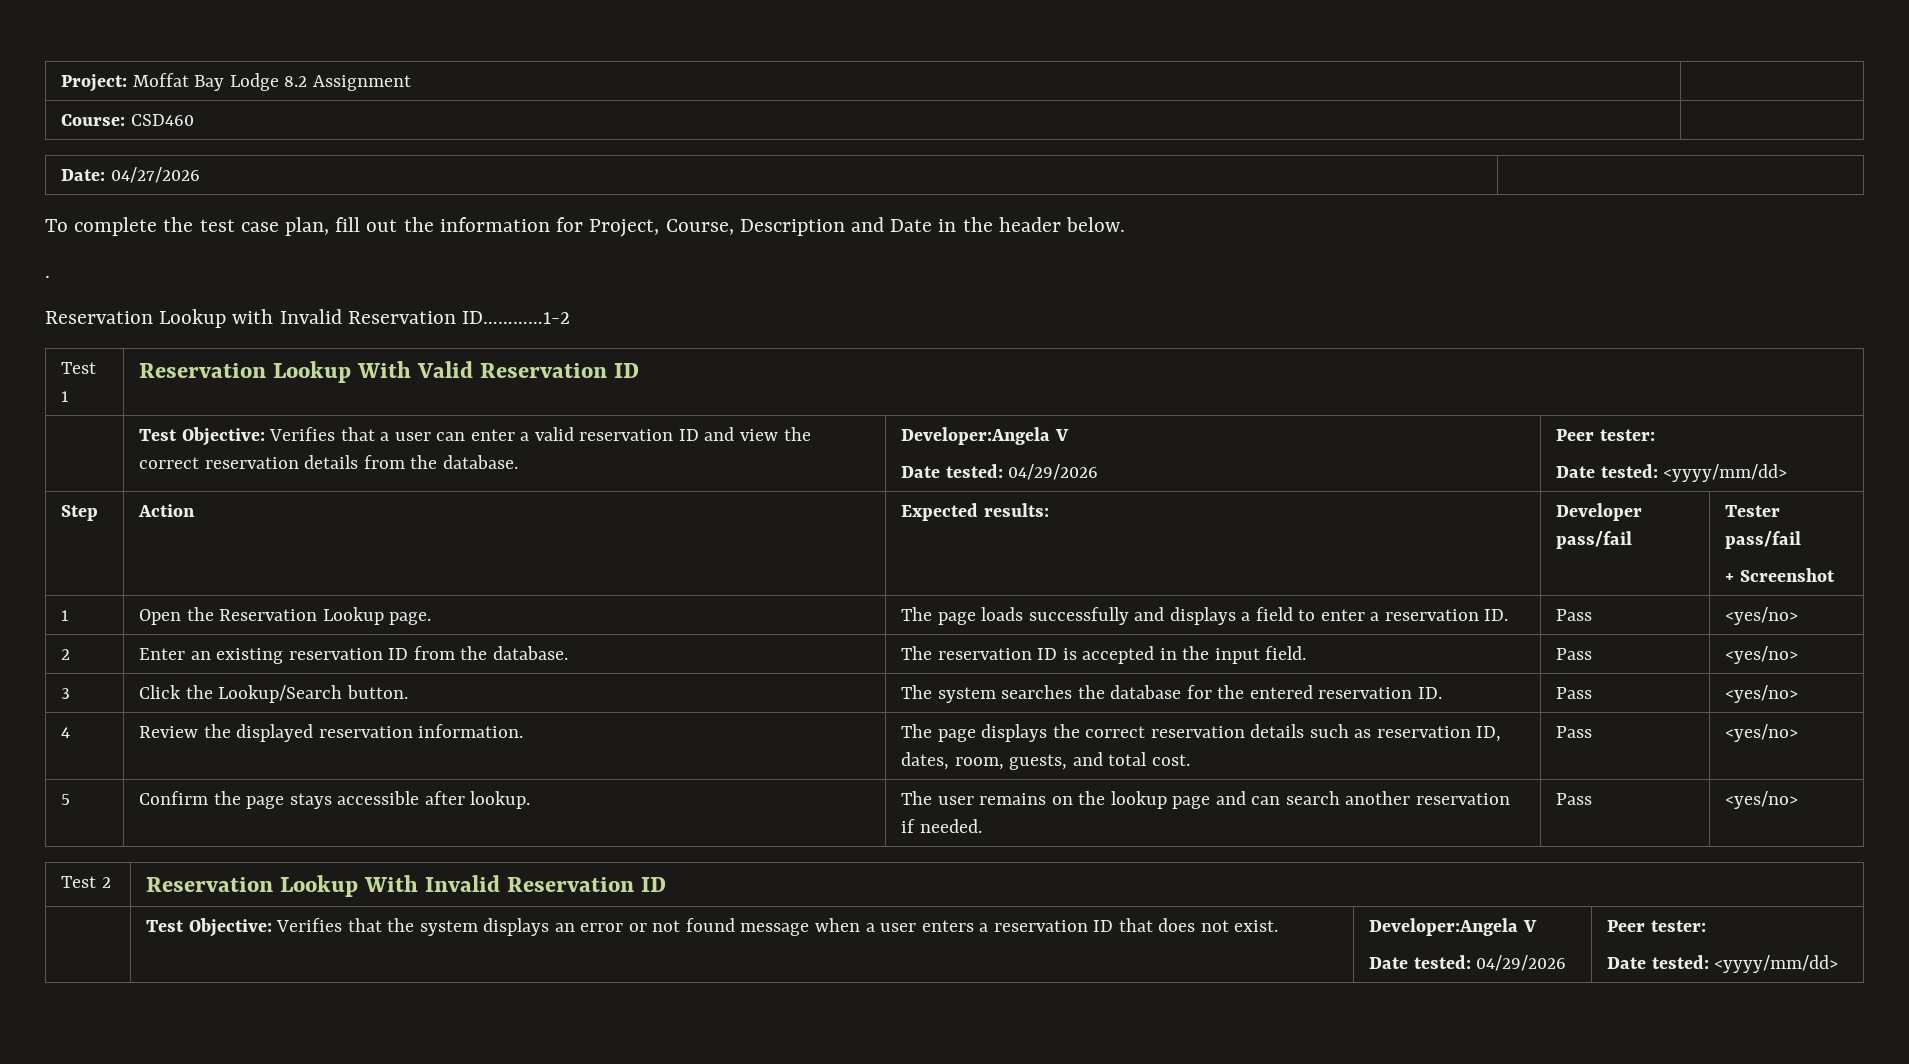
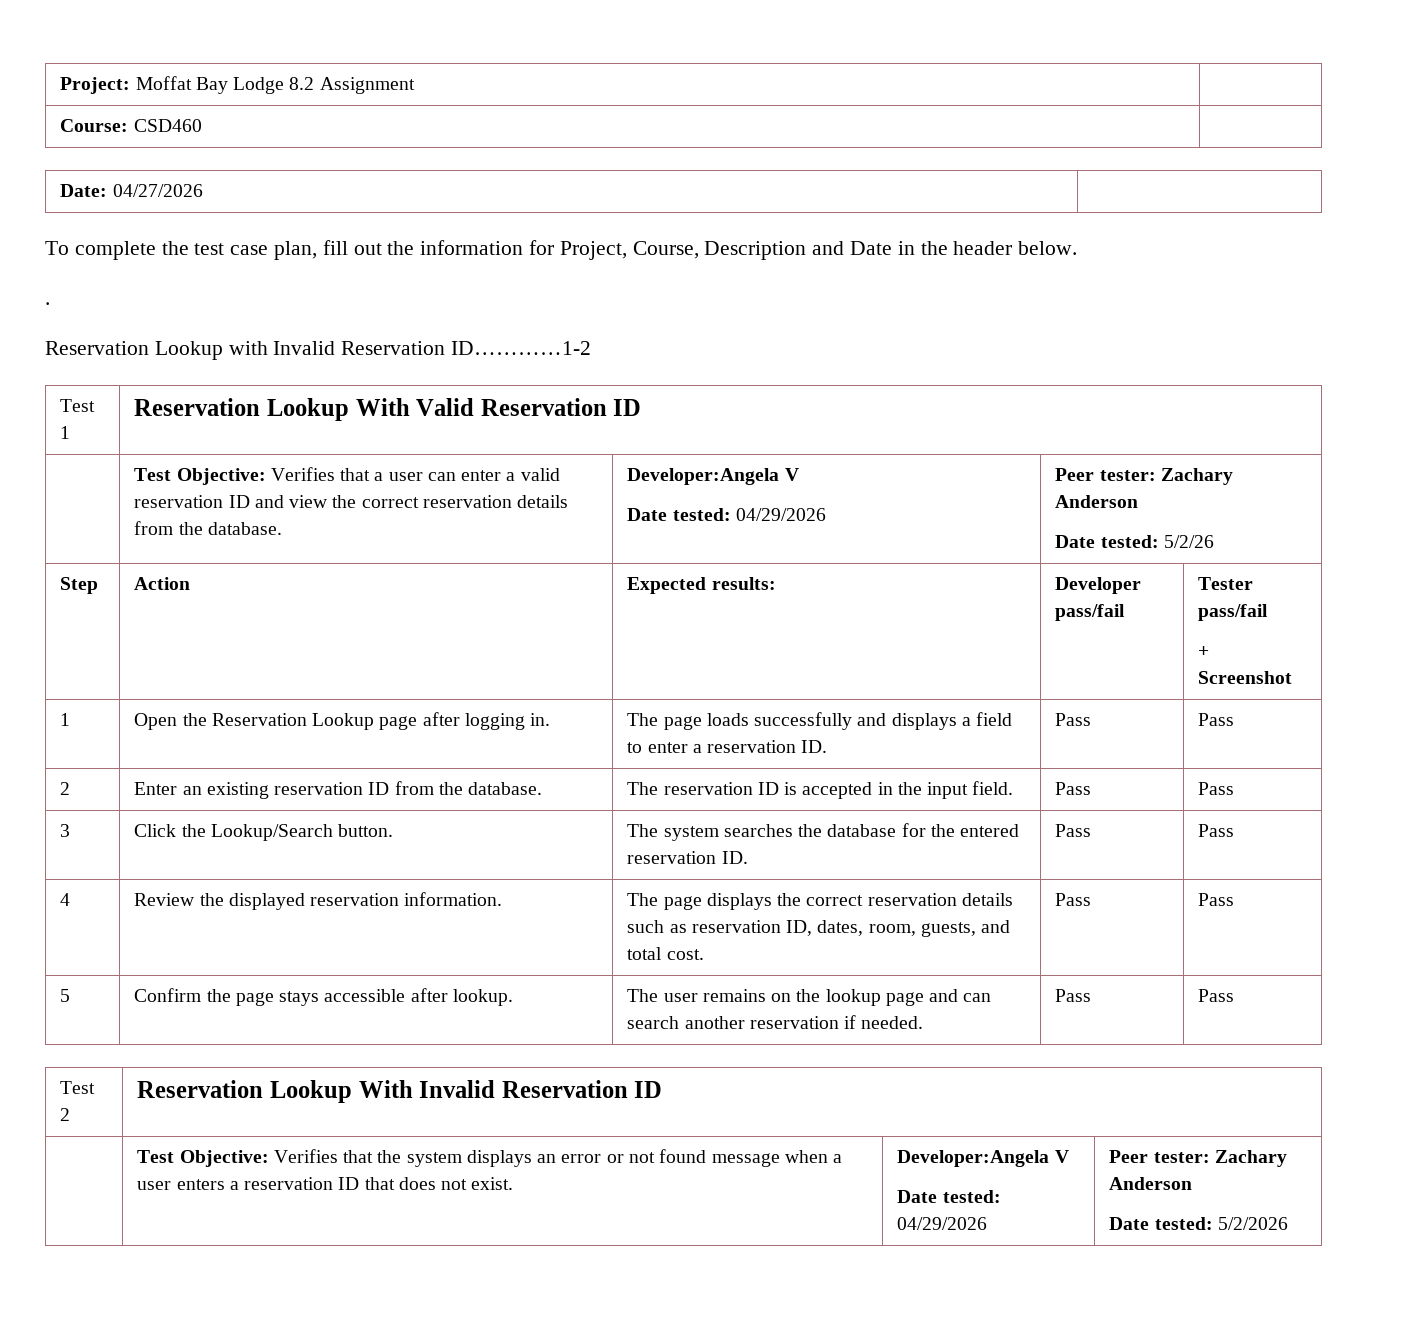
  | Test Objective: Verifies that a user can enter a valid reservation ID and view the correct reservation details from the database. | Developer:Angela V
- Date tested: 04/29/2026 | Peer tester:
- Date tested: <yyyy/mm/dd>
+ Date tested: 04/29/2026 | Peer tester: Zachary Anderson
+ Date tested: 5/2/26
- 1 | Open the Reservation Lookup page. | The page loads successfully and displays a field to enter a reservation ID. | Pass | <yes/no>
+ 1 | Open the Reservation Lookup page after logging in. | The page loads successfully and displays a field to enter a reservation ID. | Pass | Pass
- 2 | Enter an existing reservation ID from the database. | The reservation ID is accepted in the input field. | Pass | <yes/no>
+ 2 | Enter an existing reservation ID from the database. | The reservation ID is accepted in the input field. | Pass | Pass
- 3 | Click the Lookup/Search button. | The system searches the database for the entered reservation ID. | Pass | <yes/no>
+ 3 | Click the Lookup/Search button. | The system searches the database for the entered reservation ID. | Pass | Pass
- 4 | Review the displayed reservation information. | The page displays the correct reservation details such as reservation ID, dates, room, guests, and total cost. | Pass | <yes/no>
+ 4 | Review the displayed reservation information. | The page displays the correct reservation details such as reservation ID, dates, room, guests, and total cost. | Pass | Pass
- 5 | Confirm the page stays accessible after lookup. | The user remains on the lookup page and can search another reservation if needed. | Pass | <yes/no>
+ 5 | Confirm the page stays accessible after lookup. | The user remains on the lookup page and can search another reservation if needed. | Pass | Pass
  | Test Objective: Verifies that the system displays an error or not found message when a user enters a reservation ID that does not exist. | Developer:Angela V
- Date tested: 04/29/2026 | Peer tester:
- Date tested: <yyyy/mm/dd>
+ Date tested: 04/29/2026 | Peer tester: Zachary Anderson
+ Date tested: 5/2/2026

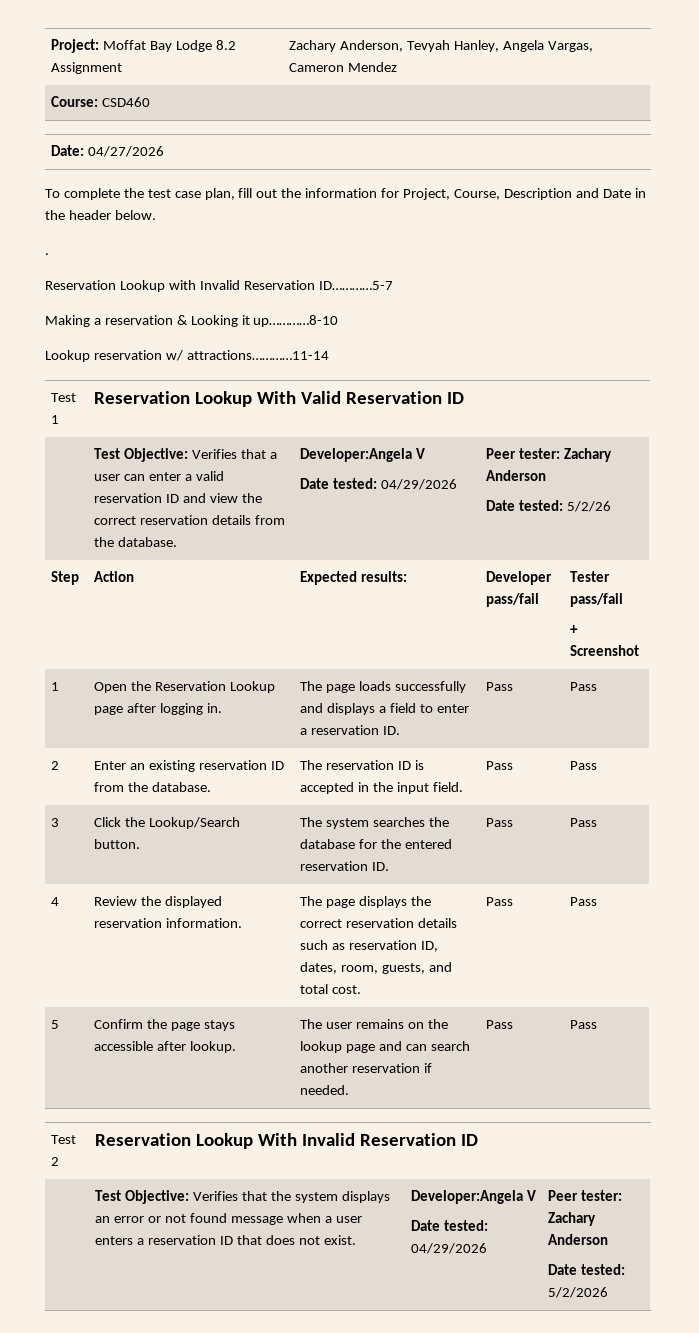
- Project: Moffat Bay Lodge 8.2 Assignment |
+ Project: Moffat Bay Lodge 8.2 Assignment | Zachary Anderson, Tevyah Hanley, Angela Vargas, Cameron Mendez
- Reservation Lookup with Invalid Reservation ID…………1-2
+ Reservation Lookup with Invalid Reservation ID…………5-7
+ Making a reservation & Looking it up…………8-10
+ Lookup reservation w/ attractions…………11-14

